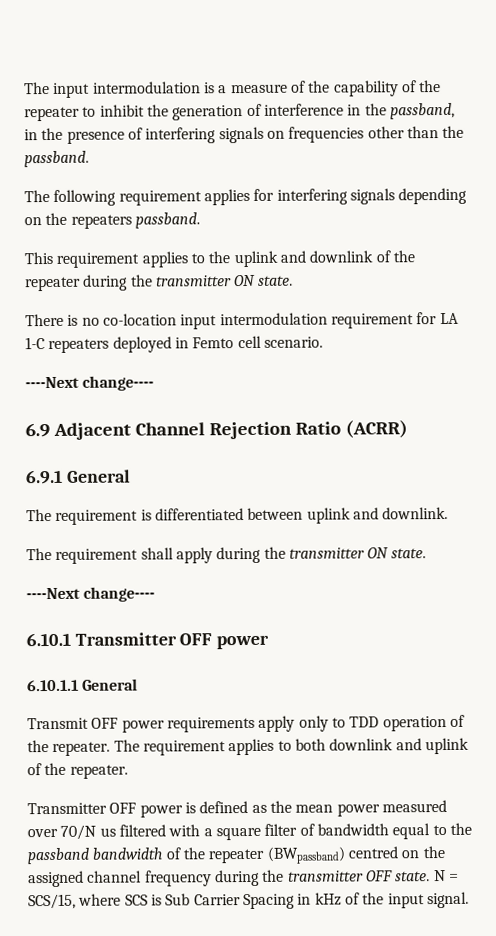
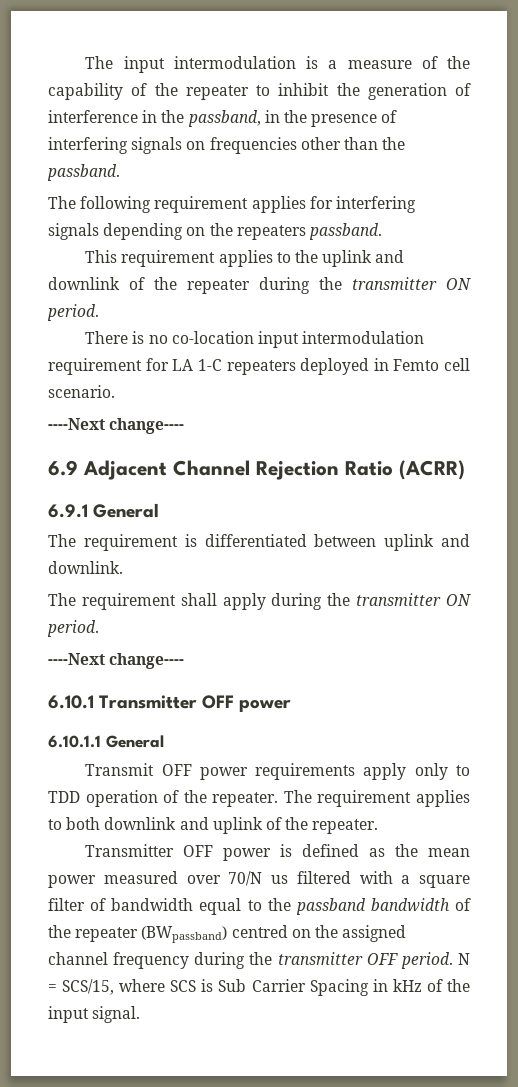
- This requirement applies to the uplink and downlink of the repeater during the transmitter ON state.
+ This requirement applies to the uplink and downlink of the repeater during the transmitter ON period.
- The requirement shall apply during the transmitter ON state.
+ The requirement shall apply during the transmitter ON period.
- Transmitter OFF power is defined as the mean power measured over 70/N us filtered with a square filter of bandwidth equal to the passband bandwidth of the repeater (BWpassband) centred on the assigned channel frequency during the transmitter OFF state.
+ Transmitter OFF power is defined as the mean power measured over 70/N us filtered with a square filter of bandwidth equal to the passband bandwidth of the repeater (BWpassband) centred on the assigned channel frequency during the transmitter OFF period.

